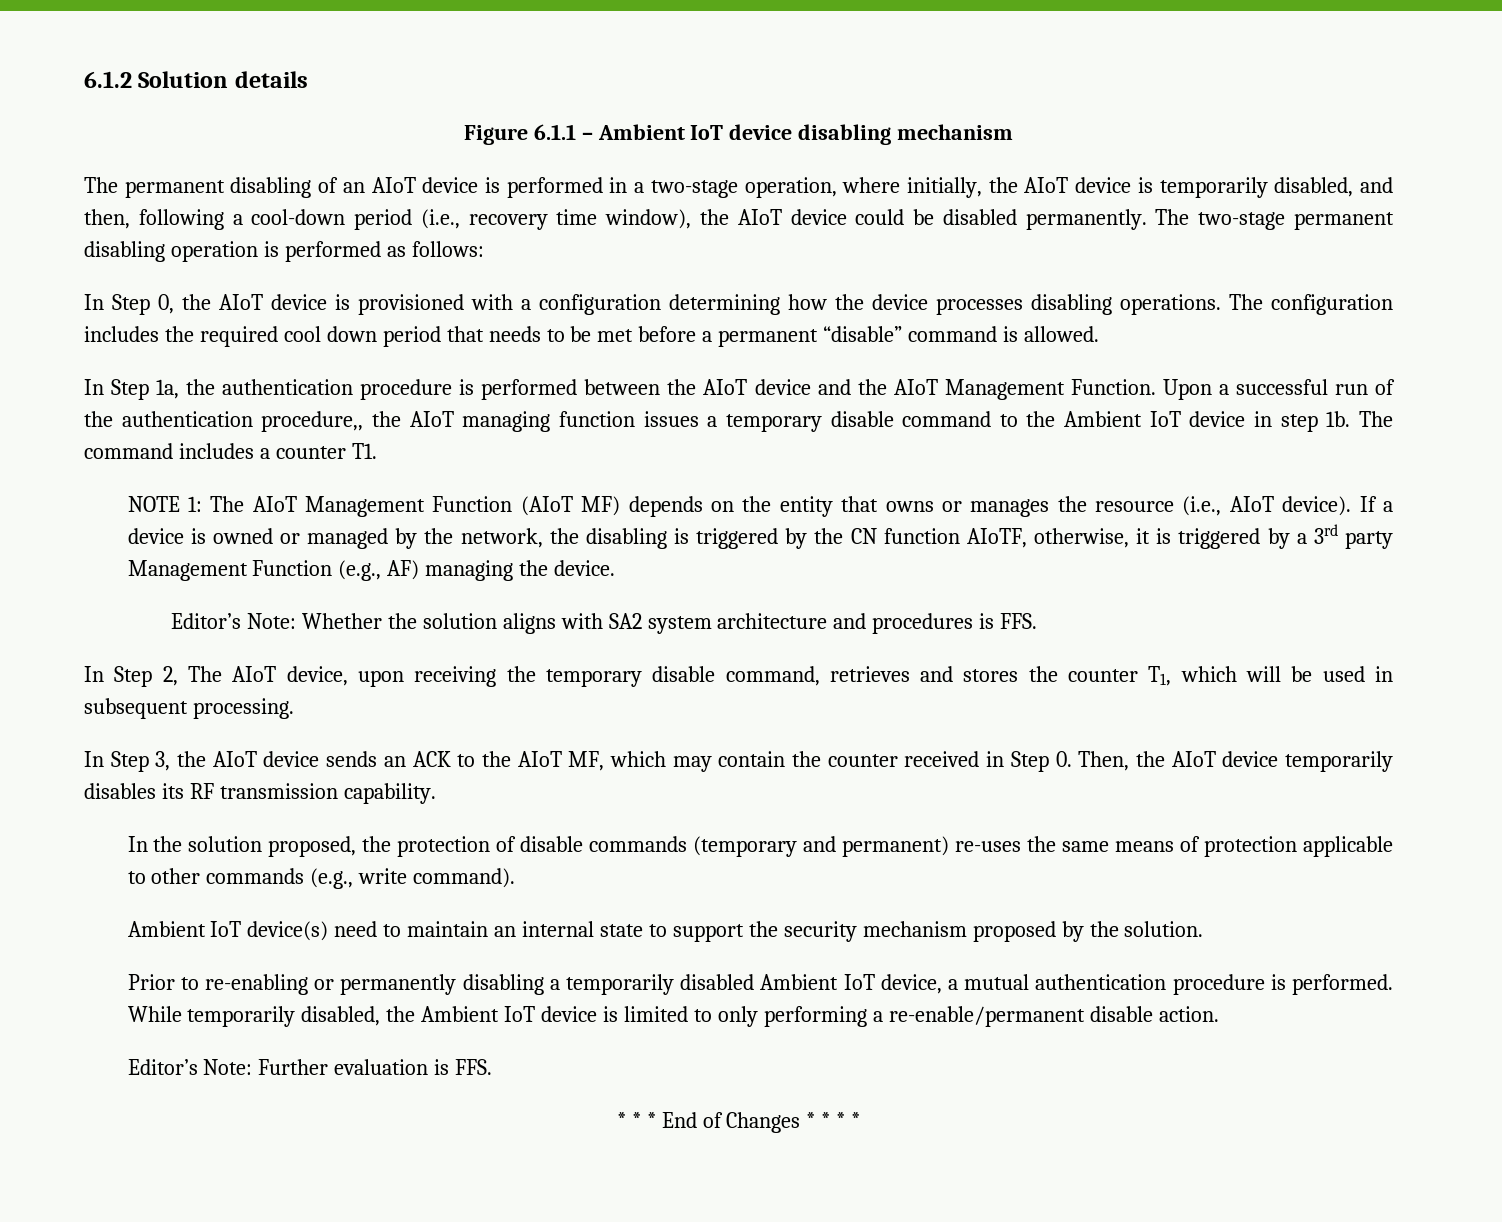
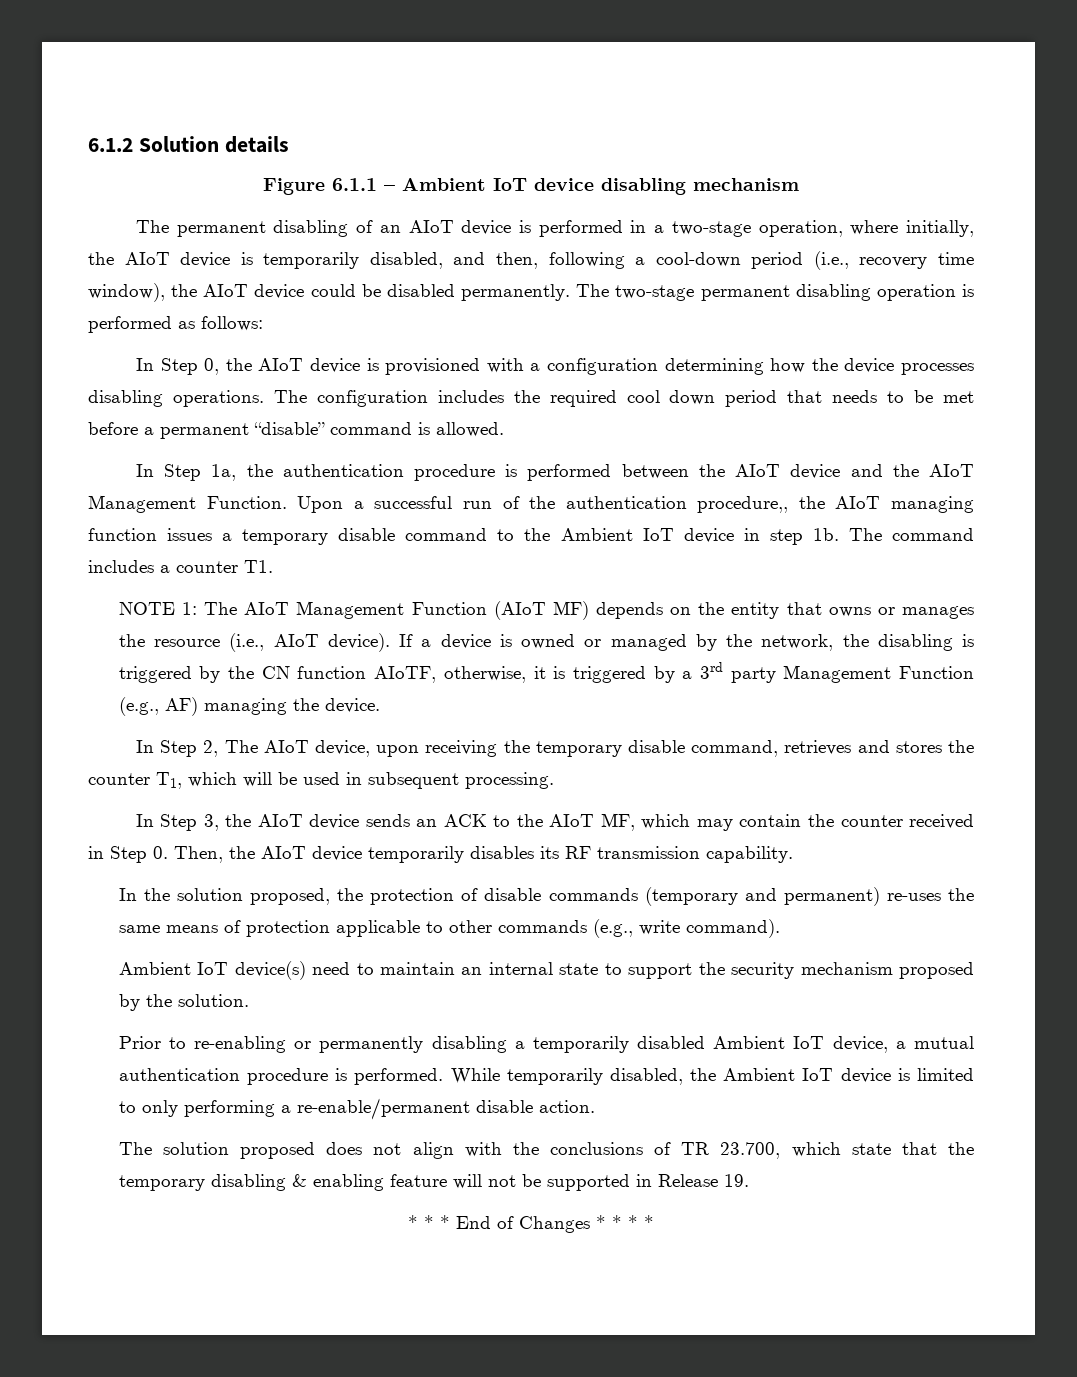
- Editor’s Note: Whether the solution aligns with SA2 system architecture and procedures is FFS.
- Editor’s Note: Further evaluation is FFS.
+ The solution proposed does not align with the conclusions of TR 23.700, which state that the temporary disabling & enabling feature will not be supported in Release 19.

